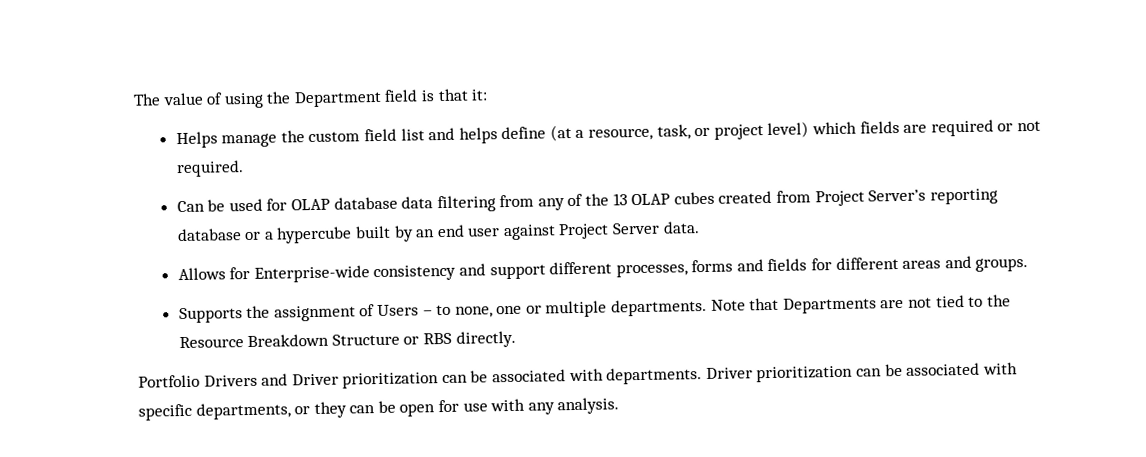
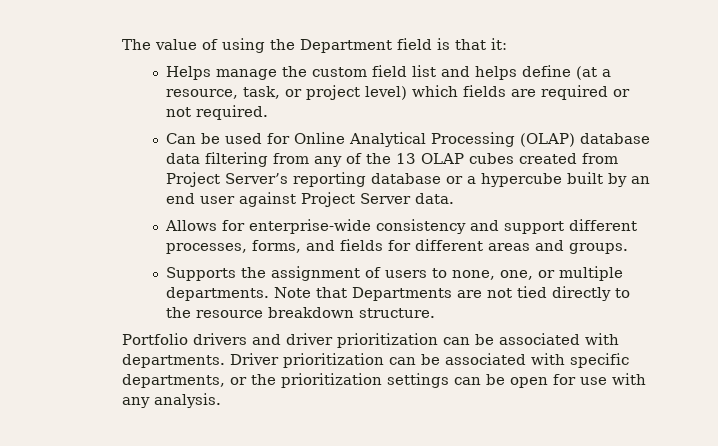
- Can be used for OLAP database data filtering from any of the 13 OLAP cubes created from Project Server’s reporting database or a hypercube built by an end user against Project Server data.
+ Can be used for Online Analytical Processing (OLAP) database data filtering from any of the 13 OLAP cubes created from Project Server’s reporting database or a hypercube built by an end user against Project Server data.
- Allows for Enterprise-wide consistency and support different processes, forms and fields for different areas and groups.
+ Allows for enterprise-wide consistency and support different processes, forms, and fields for different areas and groups.
- Supports the assignment of Users – to none, one or multiple departments.
+ Supports the assignment of users to none, one, or multiple departments.
- Note that Departments are not tied to the Resource Breakdown Structure or RBS directly.
- Portfolio Drivers and Driver prioritization can be associated with departments.
+ Note that Departments are not tied directly to the resource breakdown structure.
+ Portfolio drivers and driver prioritization can be associated with departments.
- Driver prioritization can be associated with specific departments, or they can be open for use with any analysis.
+ Driver prioritization can be associated with specific departments, or the prioritization settings can be open for use with any analysis.

